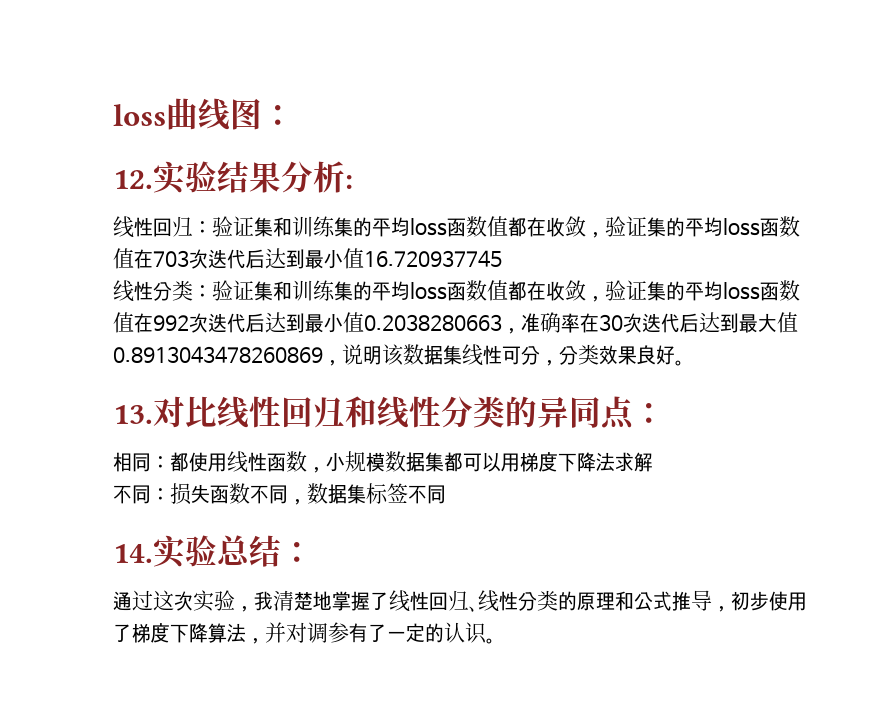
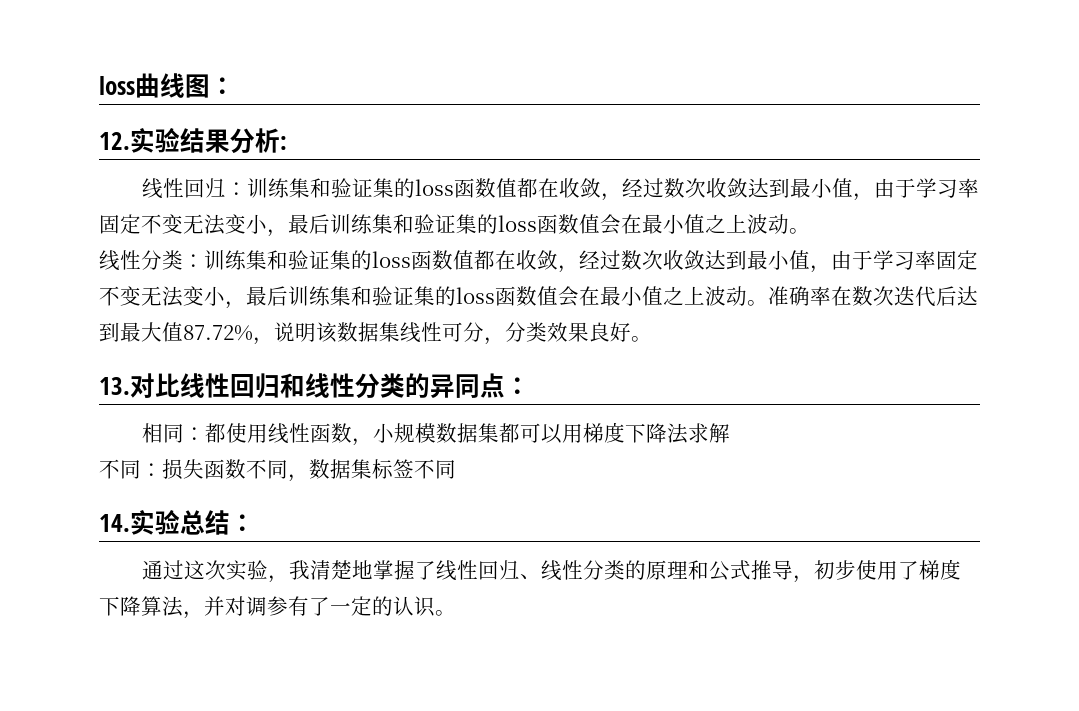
- 线性回归：验证集和训练集的平均loss函数值都在收敛，验证集的平均loss函数值在703次迭代后达到最小值16.720937745
- 线性分类：验证集和训练集的平均loss函数值都在收敛，验证集的平均loss函数值在992次迭代后达到最小值0.2038280663，准确率在30次迭代后达到最大值0.8913043478260869，说明该数据集线性可分，分类效果良好。
+ 线性回归：训练集和验证集的loss函数值都在收敛，经过数次收敛达到最小值，由于学习率固定不变无法变小，最后训练集和验证集的loss函数值会在最小值之上波动。
+ 线性分类：训练集和验证集的loss函数值都在收敛，经过数次收敛达到最小值，由于学习率固定不变无法变小，最后训练集和验证集的loss函数值会在最小值之上波动。准确率在数次迭代后达到最大值87.72%，说明该数据集线性可分，分类效果良好。

